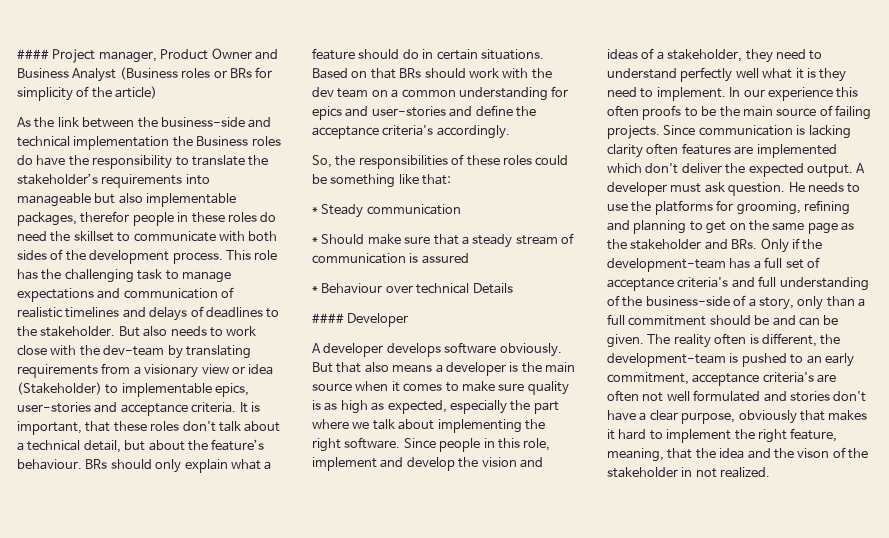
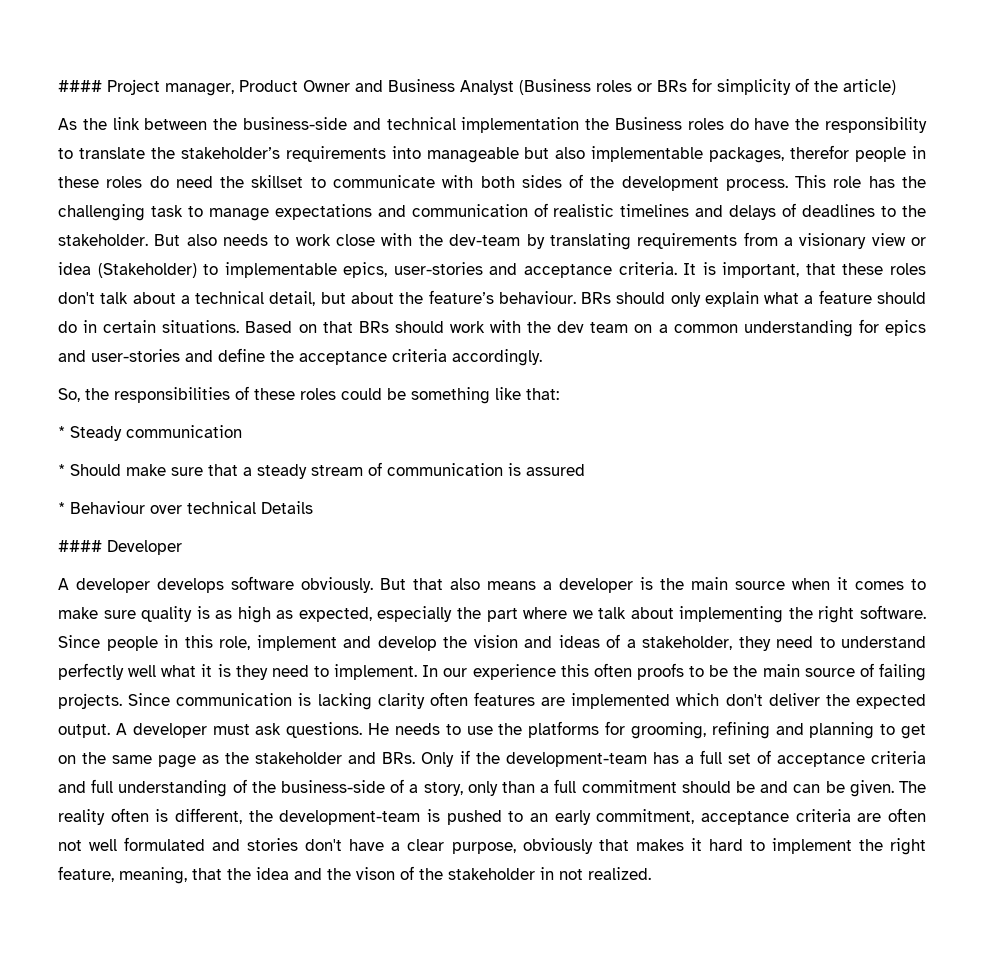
- Based on that BRs should work with the dev team on a common understanding for epics and user-stories and define the acceptance criteria's accordingly.
+ Based on that BRs should work with the dev team on a common understanding for epics and user-stories and define the acceptance criteria accordingly.
- A developer must ask question.
+ A developer must ask questions.
- He needs to use the platforms for grooming, refining and planning to get on the same page as the stakeholder and BRs. Only if the development-team has a full set of acceptance criteria's and full understanding of the business-side of a story, only than a full commitment should be and can be given.
+ He needs to use the platforms for grooming, refining and planning to get on the same page as the stakeholder and BRs. Only if the development-team has a full set of acceptance criteria and full understanding of the business-side of a story, only than a full commitment should be and can be given.
- The reality often is different, the development-team is pushed to an early commitment, acceptance criteria's are often not well formulated and stories don't have a clear purpose, obviously that makes it hard to implement the right feature, meaning, that the idea and the vison of the stakeholder in not realized.
+ The reality often is different, the development-team is pushed to an early commitment, acceptance criteria are often not well formulated and stories don't have a clear purpose, obviously that makes it hard to implement the right feature, meaning, that the idea and the vison of the stakeholder in not realized.

